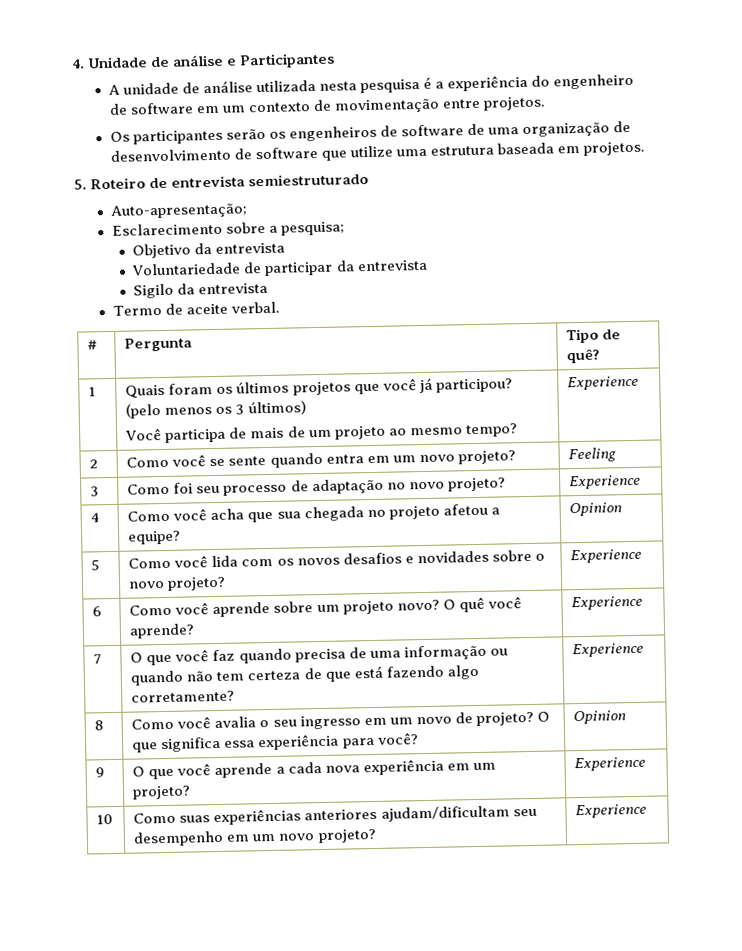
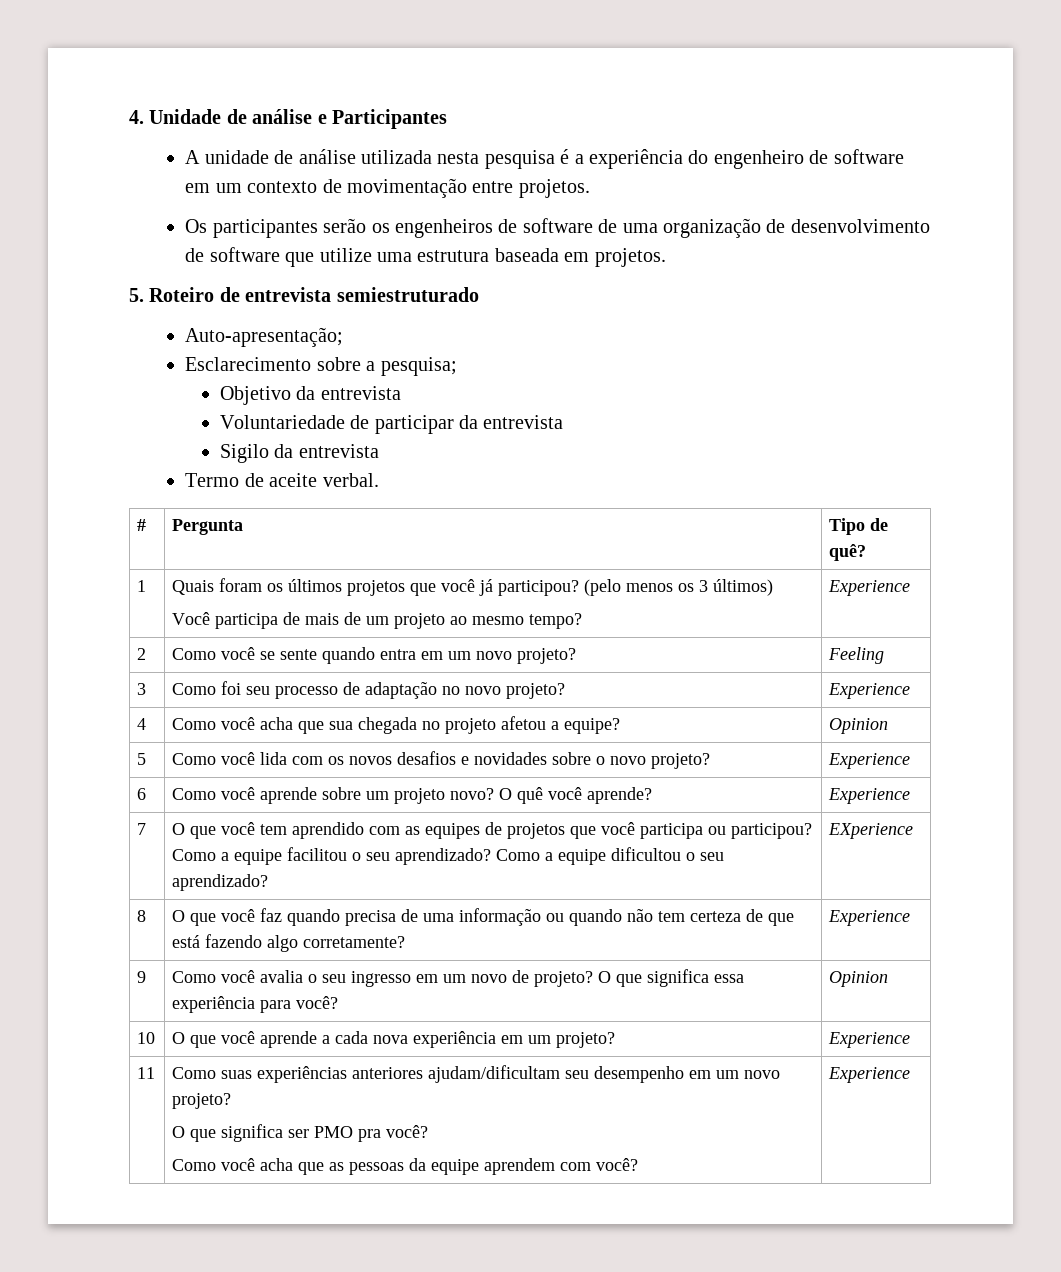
- 7 | O que você faz quando precisa de uma informação ou quando não tem certeza de que está fazendo algo corretamente? | Experience
+ 7 | O que você tem aprendido com as equipes de projetos que você participa ou participou? Como a equipe facilitou o seu aprendizado? Como a equipe dificultou o seu aprendizado? | EXperience
+ 8 | O que você faz quando precisa de uma informação ou quando não tem certeza de que está fazendo algo corretamente? | Experience
- 8 | Como você avalia o seu ingresso em um novo de projeto? O que significa essa experiência para você? | Opinion
+ 9 | Como você avalia o seu ingresso em um novo de projeto? O que significa essa experiência para você? | Opinion
- 9 | O que você aprende a cada nova experiência em um projeto? | Experience
+ 10 | O que você aprende a cada nova experiência em um projeto? | Experience
- 10 | Como suas experiências anteriores ajudam/dificultam seu desempenho em um novo projeto? | Experience
+ 11 | Como suas experiências anteriores ajudam/dificultam seu desempenho em um novo projeto?
+ O que significa ser PMO pra você?
+ Como você acha que as pessoas da equipe aprendem com você? | Experience

